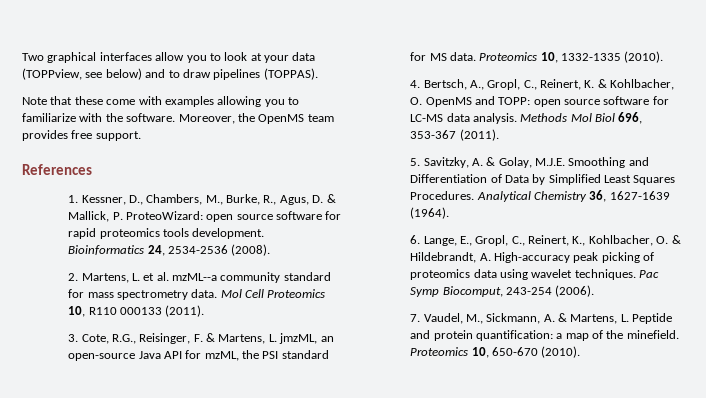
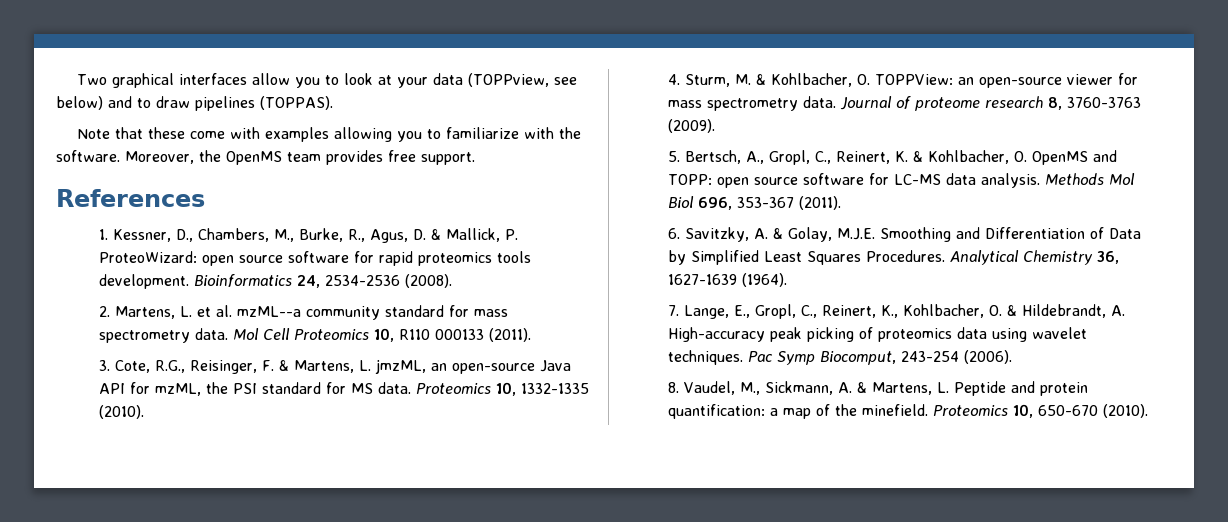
- 4. Bertsch, A., Gropl, C., Reinert, K. & Kohlbacher, O. OpenMS and TOPP: open source software for LC-MS data analysis.
+ 4. Sturm, M. & Kohlbacher, O. TOPPView: an open-source viewer for mass spectrometry data. Journal of proteome research 8, 3760-3763 (2009).
+ 5. Bertsch, A., Gropl, C., Reinert, K. & Kohlbacher, O. OpenMS and TOPP: open source software for LC-MS data analysis.
- 5. Savitzky, A. & Golay, M.J.E. Smoothing and Differentiation of Data by Simplified Least Squares Procedures.
+ 6. Savitzky, A. & Golay, M.J.E. Smoothing and Differentiation of Data by Simplified Least Squares Procedures.
- 6. Lange, E., Gropl, C., Reinert, K., Kohlbacher, O. & Hildebrandt, A. High-accuracy peak picking of proteomics data using wavelet techniques.
+ 7. Lange, E., Gropl, C., Reinert, K., Kohlbacher, O. & Hildebrandt, A. High-accuracy peak picking of proteomics data using wavelet techniques.
- 7. Vaudel, M., Sickmann, A. & Martens, L. Peptide and protein quantification: a map of the minefield.
+ 8. Vaudel, M., Sickmann, A. & Martens, L. Peptide and protein quantification: a map of the minefield.

